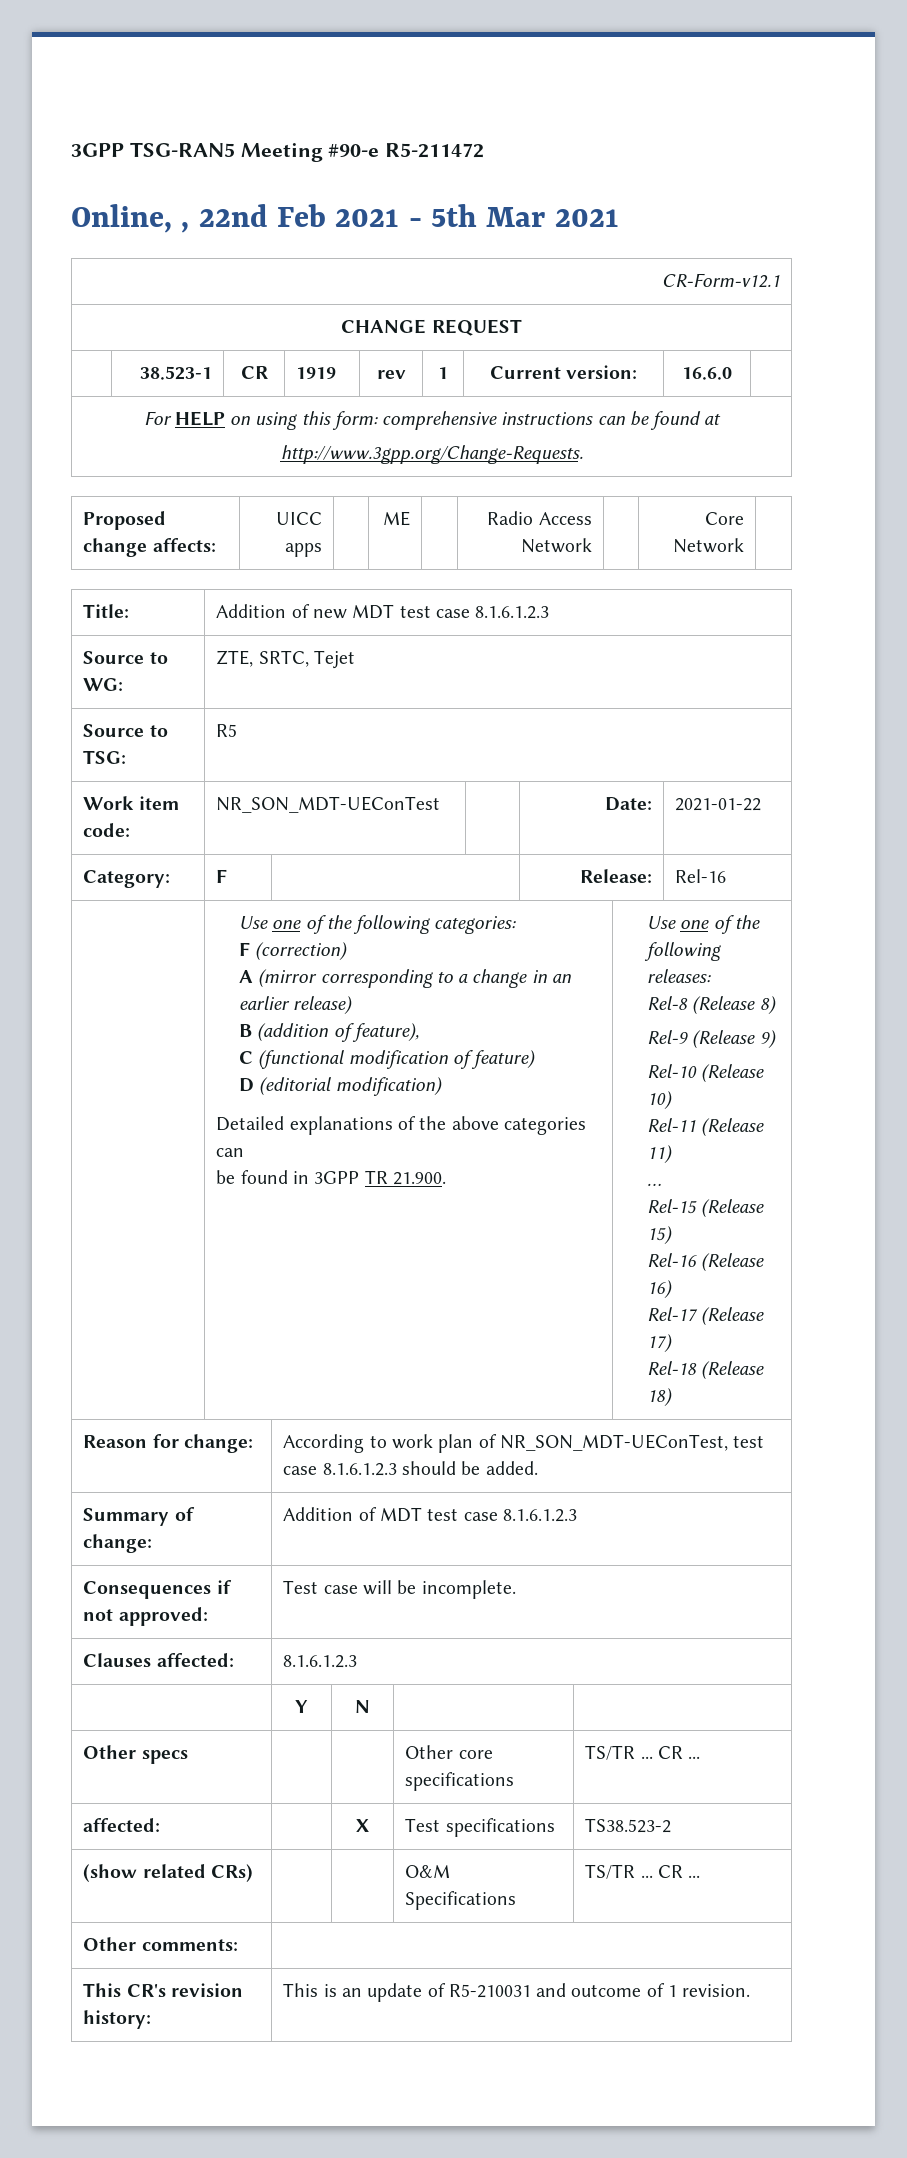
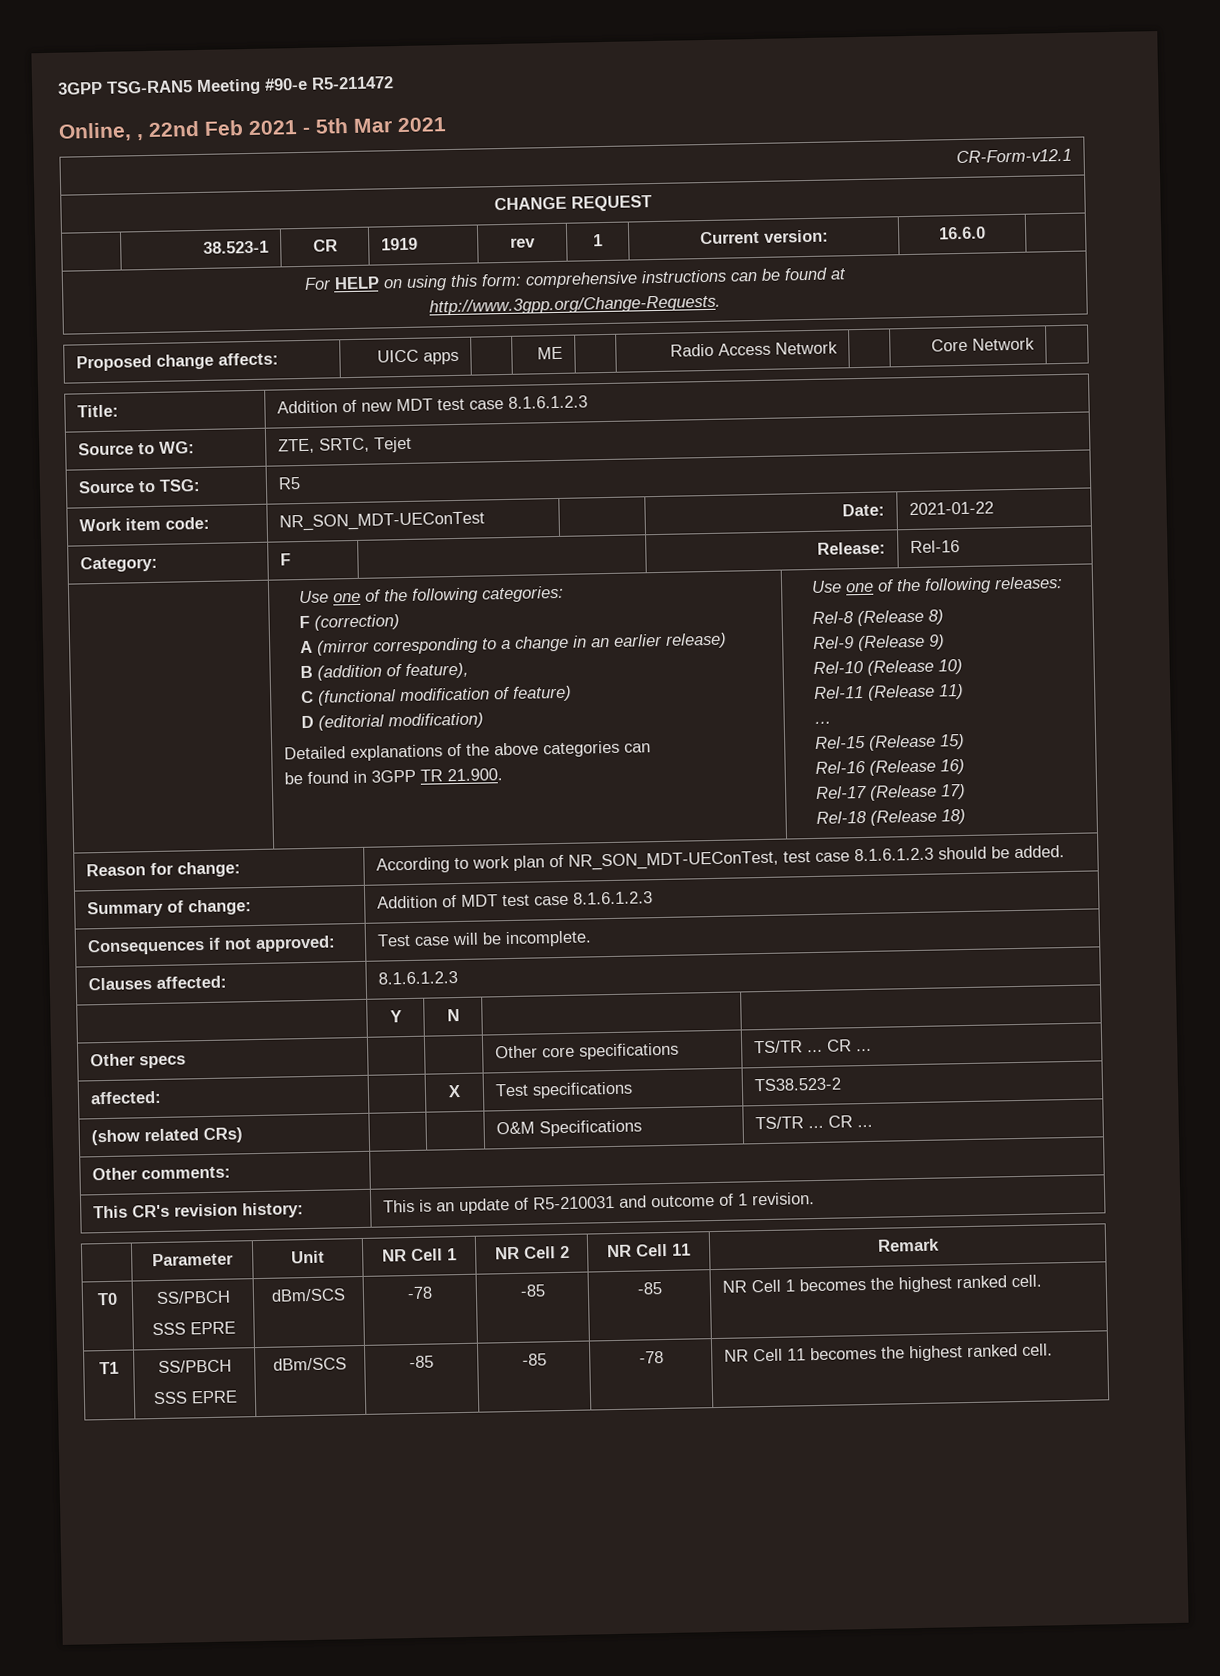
+ | Parameter | Unit | NR Cell 1 | NR Cell 2 | NR Cell 11 | Remark
+ T0 | SS/PBCH
+ SSS EPRE | dBm/SCS | -78 | -85 | -85 | NR Cell 1 becomes the highest ranked cell.
+ T1 | SS/PBCH
+ SSS EPRE | dBm/SCS | -85 | -85 | -78 | NR Cell 11 becomes the highest ranked cell.

